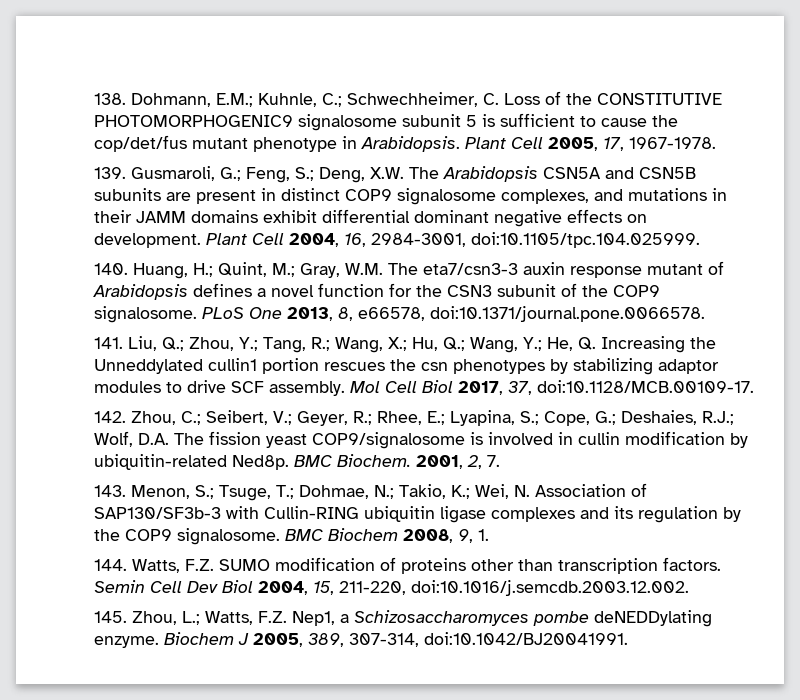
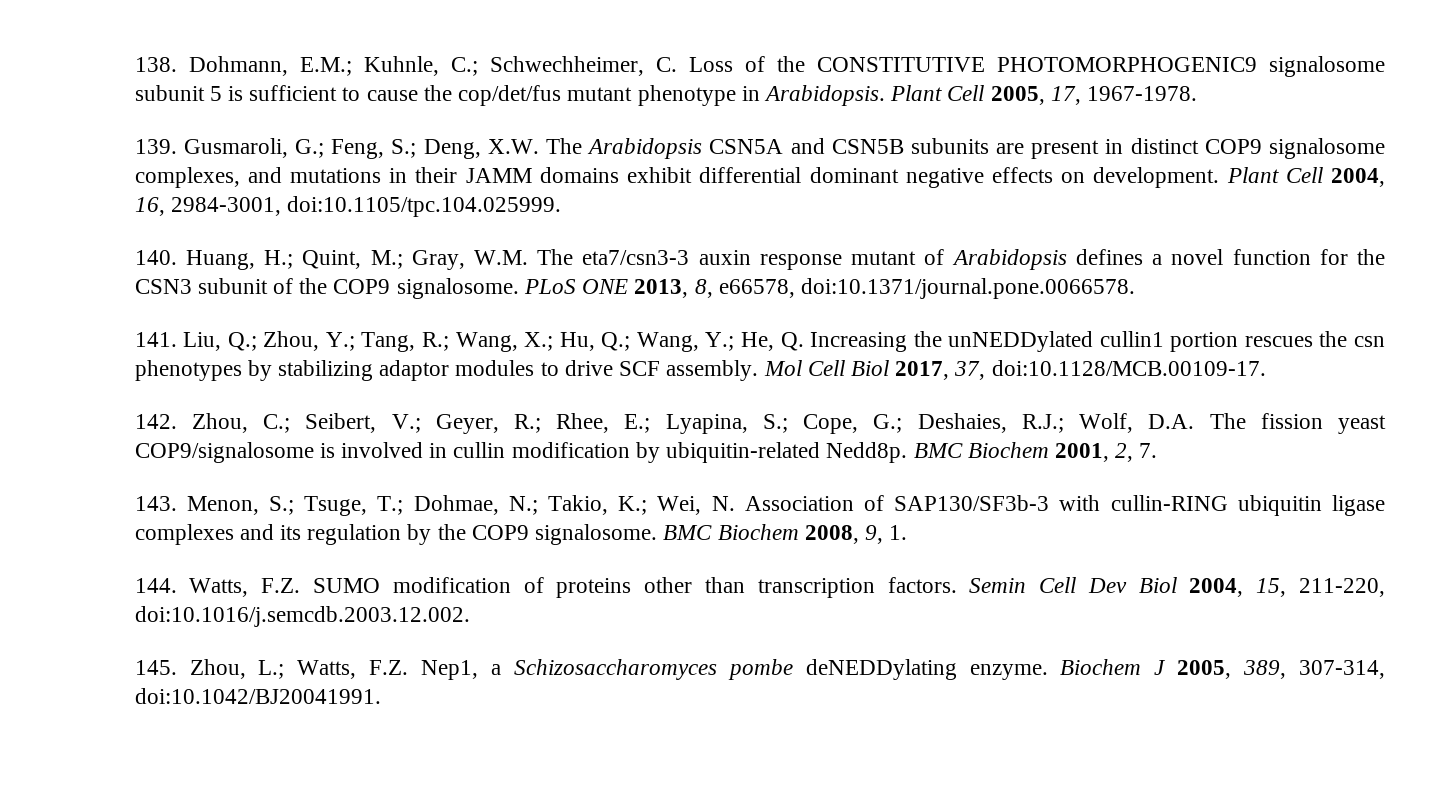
- PLoS One 2013, 8, e66578, doi:10.1371/journal.pone.0066578.
+ PLoS ONE 2013, 8, e66578, doi:10.1371/journal.pone.0066578.
- 141. Liu, Q.; Zhou, Y.; Tang, R.; Wang, X.; Hu, Q.; Wang, Y.; He, Q. Increasing the Unneddylated cullin1 portion rescues the csn phenotypes by stabilizing adaptor modules to drive SCF assembly.
+ 141. Liu, Q.; Zhou, Y.; Tang, R.; Wang, X.; Hu, Q.; Wang, Y.; He, Q. Increasing the unNEDDylated cullin1 portion rescues the csn phenotypes by stabilizing adaptor modules to drive SCF assembly.
- 142. Zhou, C.; Seibert, V.; Geyer, R.; Rhee, E.; Lyapina, S.; Cope, G.; Deshaies, R.J.; Wolf, D.A. The fission yeast COP9/signalosome is involved in cullin modification by ubiquitin-related Ned8p. BMC Biochem. 2001, 2, 7.
+ 142. Zhou, C.; Seibert, V.; Geyer, R.; Rhee, E.; Lyapina, S.; Cope, G.; Deshaies, R.J.; Wolf, D.A. The fission yeast COP9/signalosome is involved in cullin modification by ubiquitin-related Nedd8p. BMC Biochem 2001, 2, 7.
- 143. Menon, S.; Tsuge, T.; Dohmae, N.; Takio, K.; Wei, N. Association of SAP130/SF3b-3 with Cullin-RING ubiquitin ligase complexes and its regulation by the COP9 signalosome.
+ 143. Menon, S.; Tsuge, T.; Dohmae, N.; Takio, K.; Wei, N. Association of SAP130/SF3b-3 with cullin-RING ubiquitin ligase complexes and its regulation by the COP9 signalosome.

